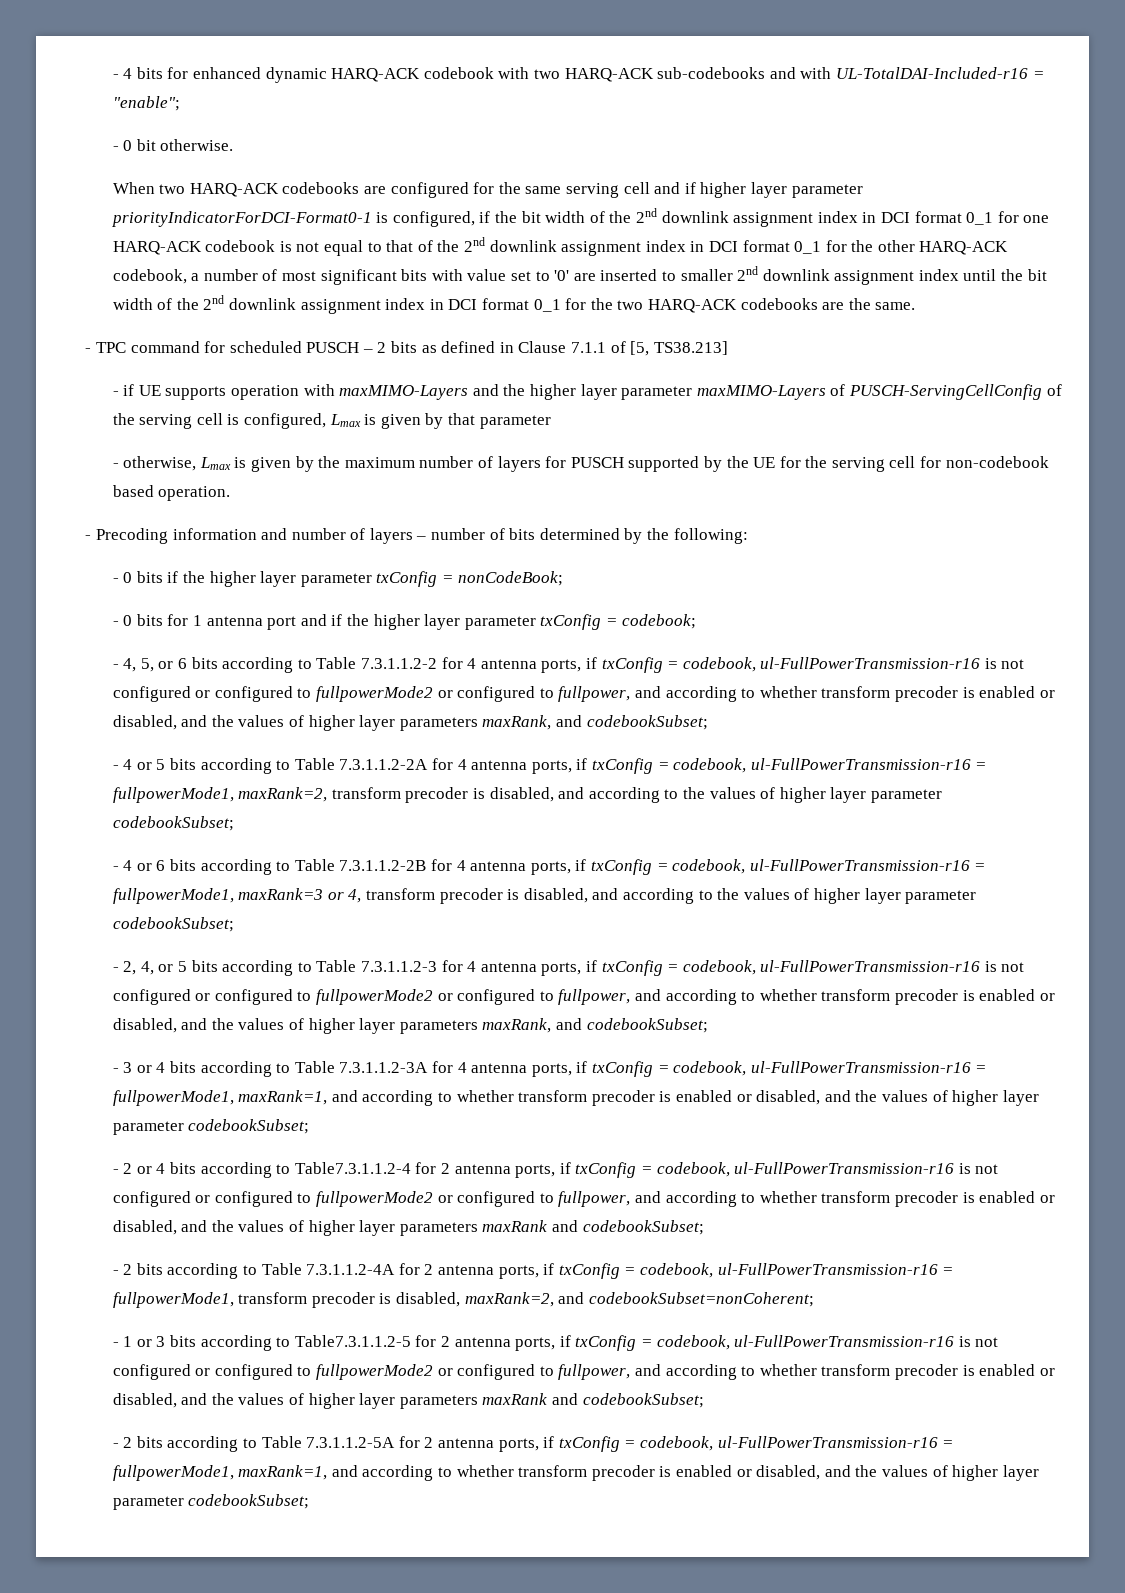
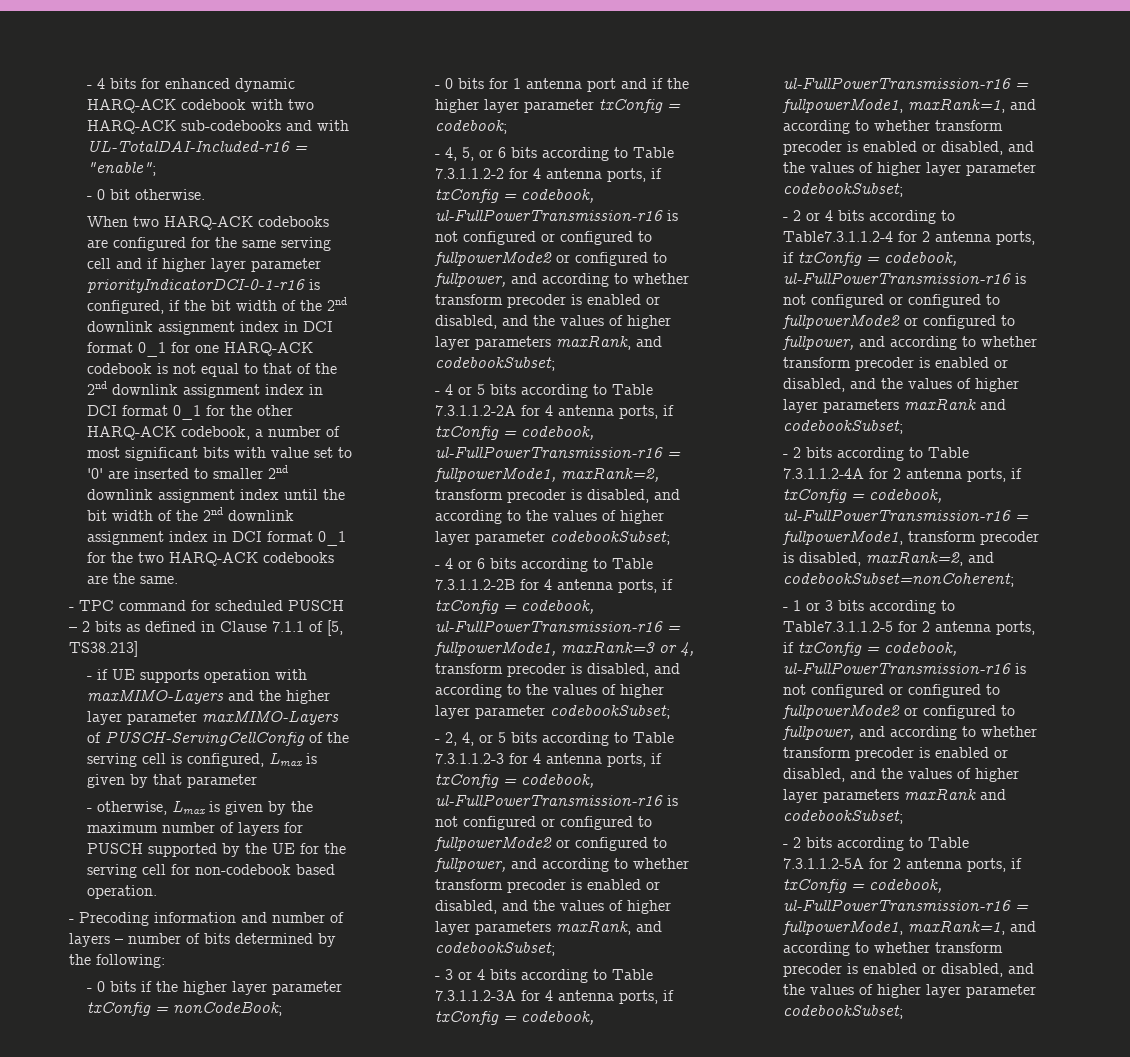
- When two HARQ-ACK codebooks are configured for the same serving cell and if higher layer parameter priorityIndicatorForDCI-Format0-1 is configured, if the bit width of the 2nd downlink assignment index in DCI format 0_1 for one HARQ-ACK codebook is not equal to that of the 2nd downlink assignment index in DCI format 0_1 for the other HARQ-ACK codebook, a number of most significant bits with value set to '0' are inserted to smaller 2nd downlink assignment index until the bit width of the 2nd downlink assignment index in DCI format 0_1 for the two HARQ-ACK codebooks are the same.
+ When two HARQ-ACK codebooks are configured for the same serving cell and if higher layer parameter priorityIndicatorDCI-0-1-r16 is configured, if the bit width of the 2nd downlink assignment index in DCI format 0_1 for one HARQ-ACK codebook is not equal to that of the 2nd downlink assignment index in DCI format 0_1 for the other HARQ-ACK codebook, a number of most significant bits with value set to '0' are inserted to smaller 2nd downlink assignment index until the bit width of the 2nd downlink assignment index in DCI format 0_1 for the two HARQ-ACK codebooks are the same.

